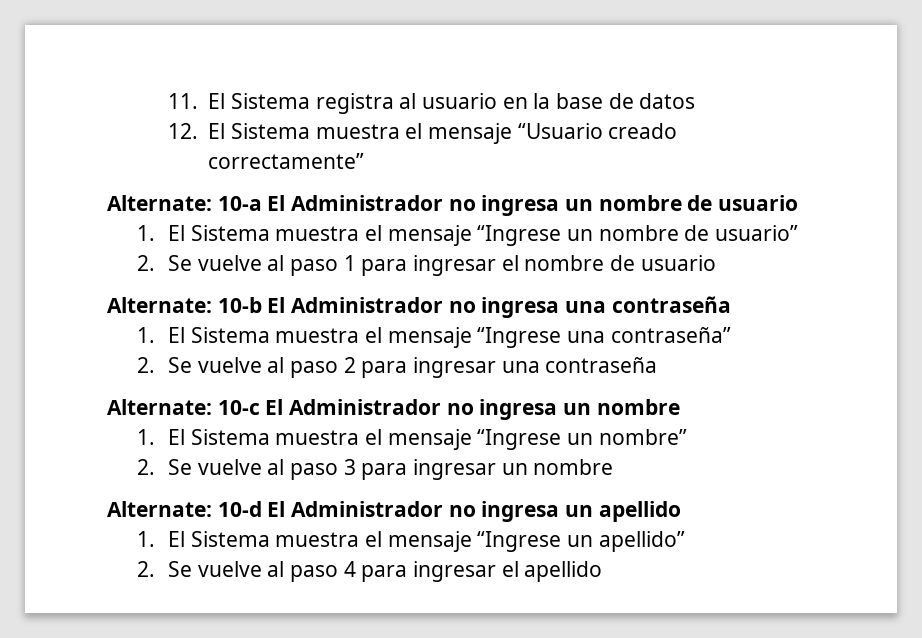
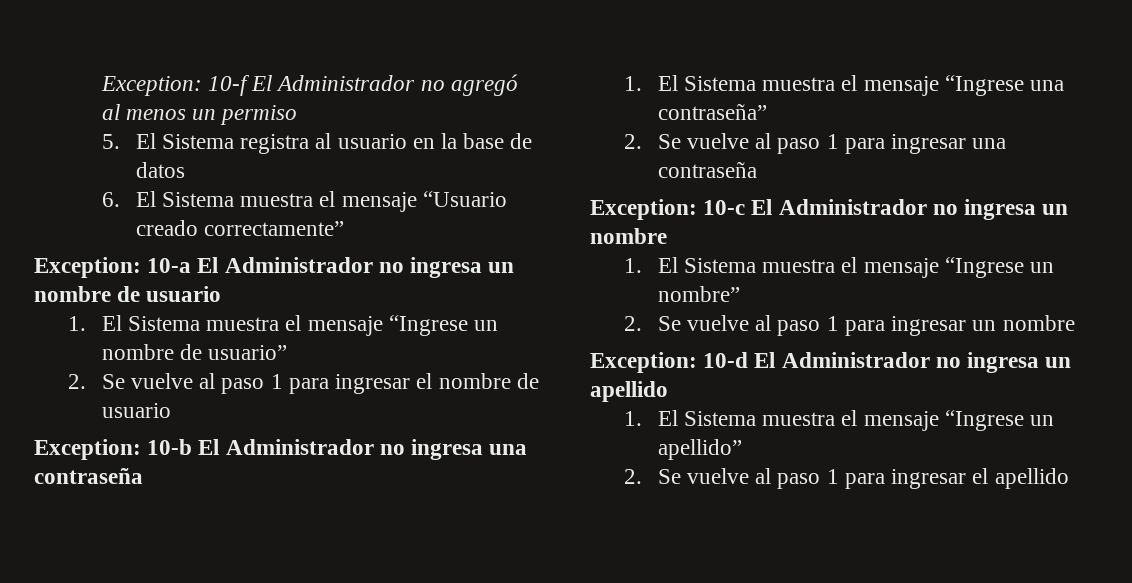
- 11. El Sistema registra al usuario en la base de datos
+ Exception: 10-f El Administrador no agregó al menos un permiso
+ 5. El Sistema registra al usuario en la base de datos
- 12. El Sistema muestra el mensaje “Usuario creado correctamente”
+ 6. El Sistema muestra el mensaje “Usuario creado correctamente”
- Alternate: 10-a El Administrador no ingresa un nombre de usuario
+ Exception: 10-a El Administrador no ingresa un nombre de usuario
- Alternate: 10-b El Administrador no ingresa una contraseña
+ Exception: 10-b El Administrador no ingresa una contraseña
- 2. Se vuelve al paso 2 para ingresar una contraseña
+ 2. Se vuelve al paso 1 para ingresar una contraseña
- Alternate: 10-c El Administrador no ingresa un nombre
+ Exception: 10-c El Administrador no ingresa un nombre
- 2. Se vuelve al paso 3 para ingresar un nombre
+ 2. Se vuelve al paso 1 para ingresar un nombre
- Alternate: 10-d El Administrador no ingresa un apellido
+ Exception: 10-d El Administrador no ingresa un apellido
- 2. Se vuelve al paso 4 para ingresar el apellido
+ 2. Se vuelve al paso 1 para ingresar el apellido

